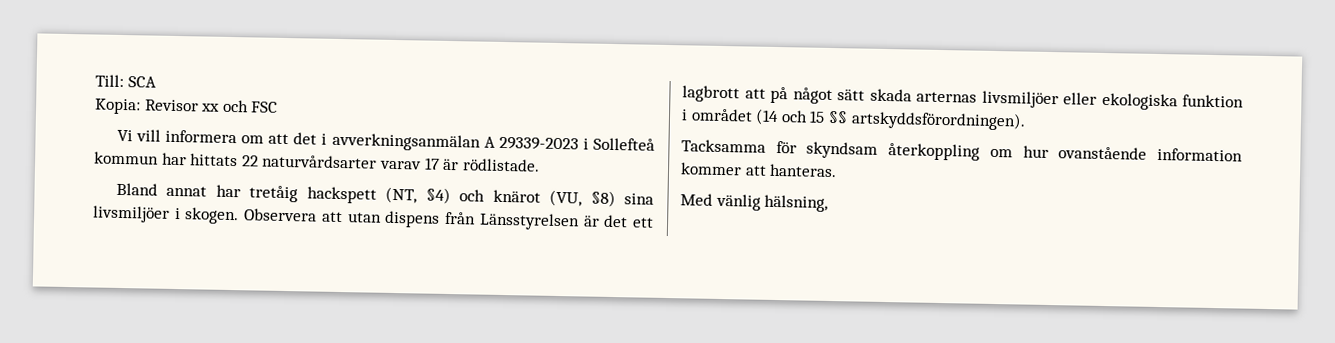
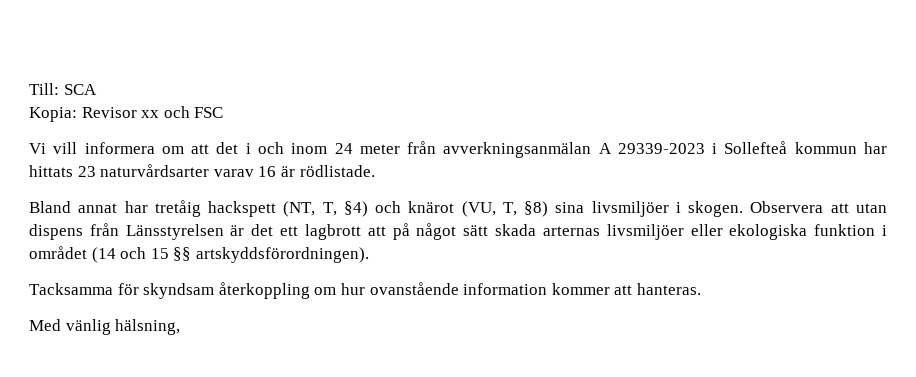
- Vi vill informera om att det i avverkningsanmälan A 29339-2023 i Sollefteå kommun har hittats 22 naturvårdsarter varav 17 är rödlistade.
+ Vi vill informera om att det i och inom 24 meter från avverkningsanmälan A 29339-2023 i Sollefteå kommun har hittats 23 naturvårdsarter varav 16 är rödlistade.
- Bland annat har tretåig hackspett (NT, §4) och knärot (VU, §8) sina livsmiljöer i skogen.
+ Bland annat har tretåig hackspett (NT, T, §4) och knärot (VU, T, §8) sina livsmiljöer i skogen.

